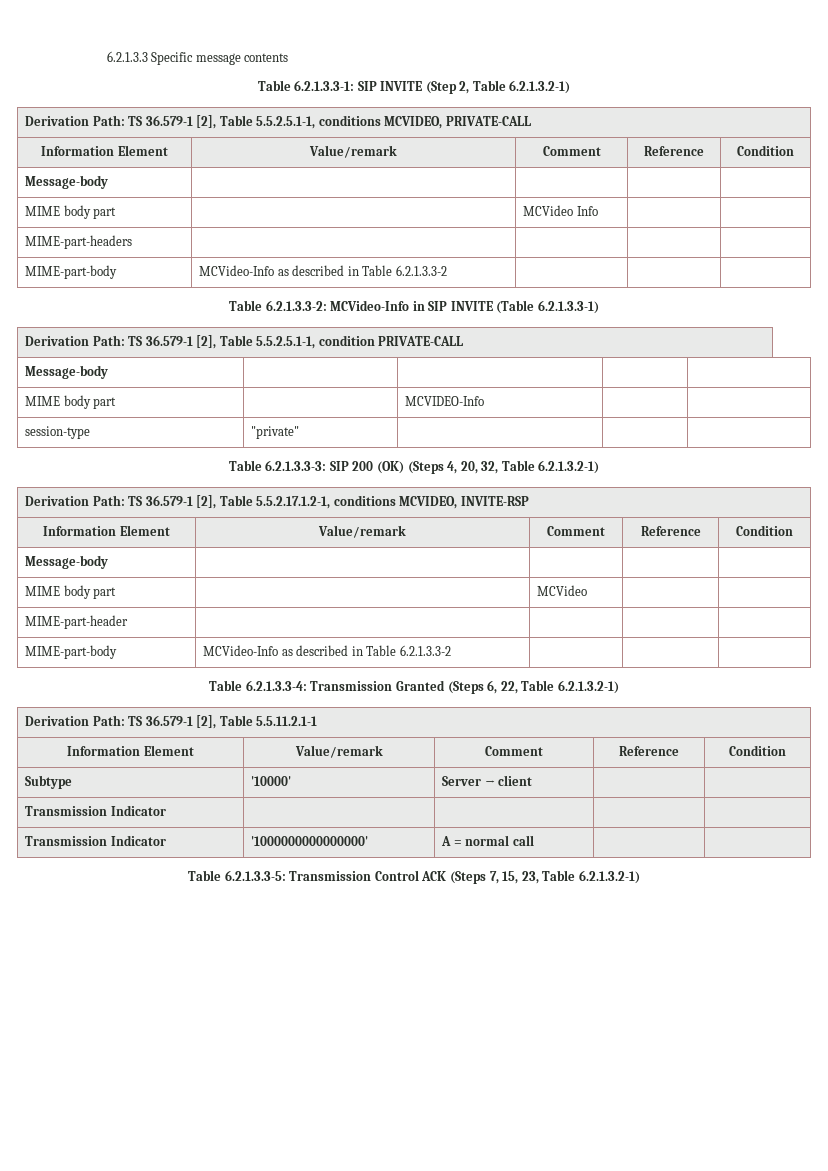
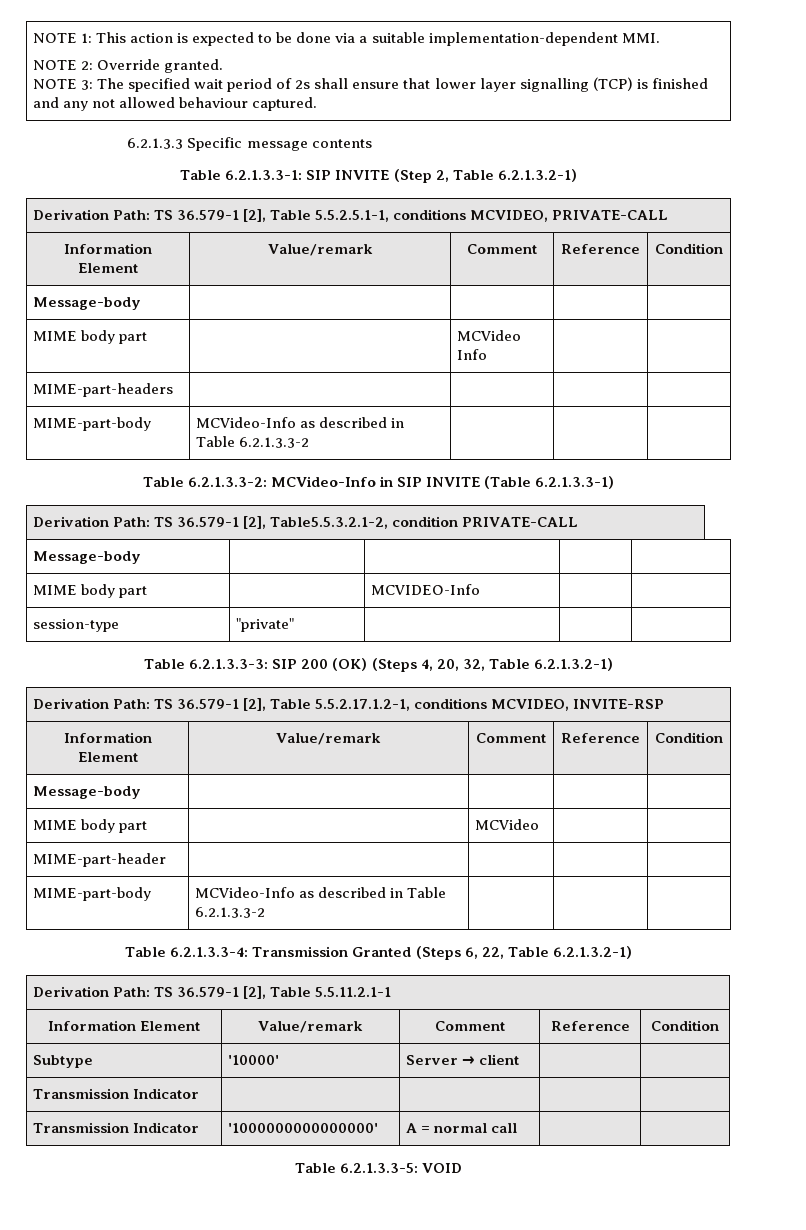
+ NOTE 1: This action is expected to be done via a suitable implementation-dependent MMI.
+ NOTE 2: Override granted.
+ NOTE 3: The specified wait period of 2s shall ensure that lower layer signalling (TCP) is finished and any not allowed behaviour captured.
- Derivation Path: TS 36.579-1 [2], Table 5.5.2.5.1-1, condition PRIVATE-CALL
+ Derivation Path: TS 36.579-1 [2], Table5.5.3.2.1-2, condition PRIVATE-CALL
- Table 6.2.1.3.3-5: Transmission Control ACK (Steps 7, 15, 23, Table 6.2.1.3.2-1)
+ Table 6.2.1.3.3-5: VOID

